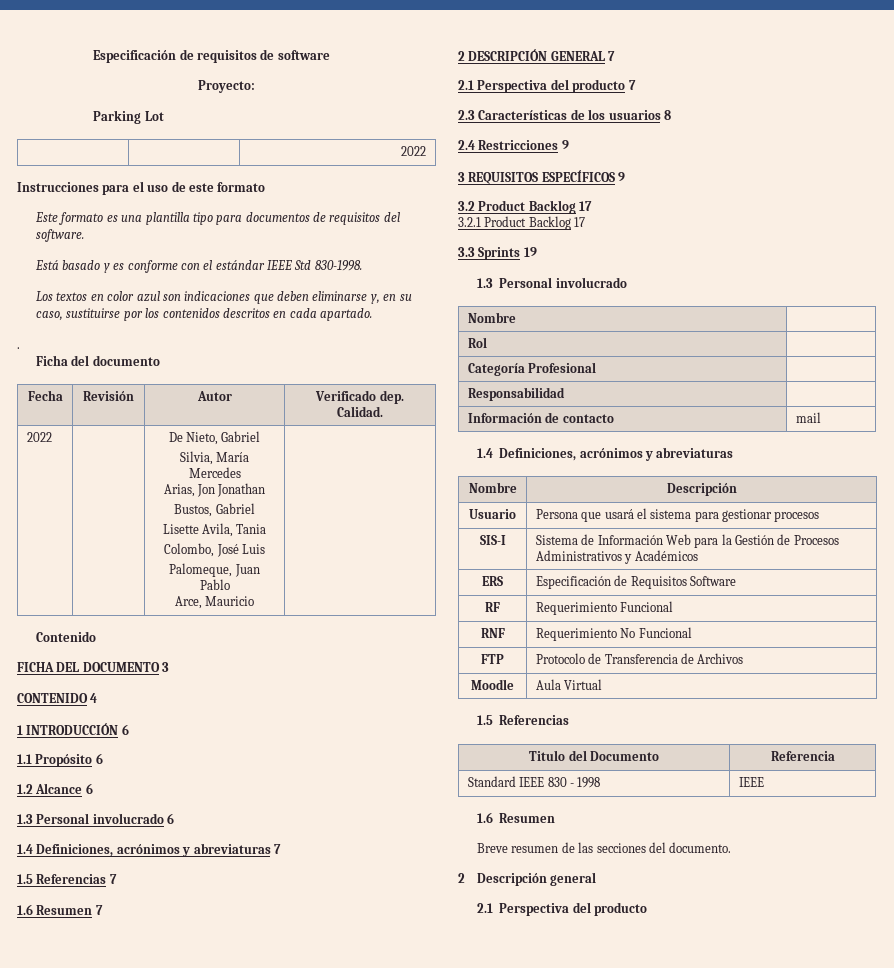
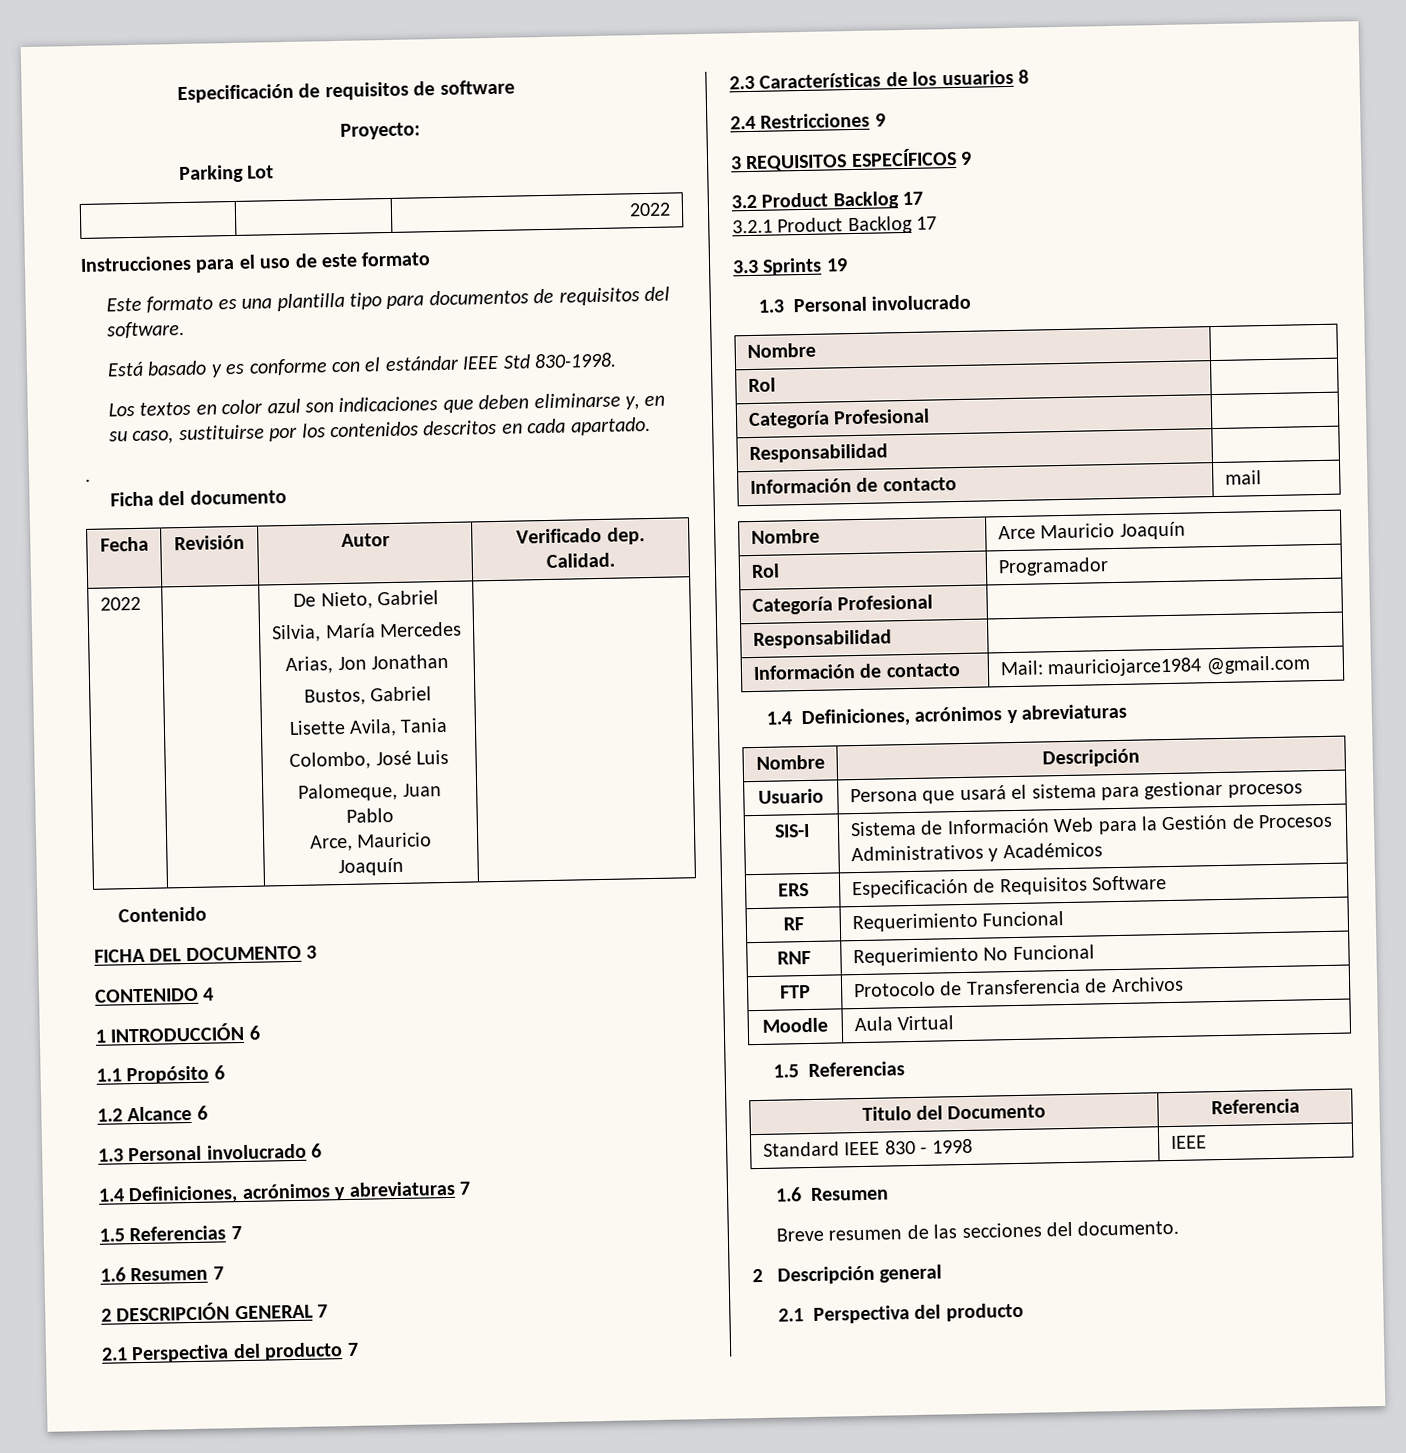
  2022 | | De Nieto, Gabriel
  Silvia, María Mercedes
  Arias, Jon Jonathan
  Bustos, Gabriel
  Lisette Avila, Tania
  Colombo, José Luis
  Palomeque, Juan Pablo
- Arce, Mauricio |
+ Arce, Mauricio Joaquín |
+ Nombre | Arce Mauricio Joaquín
+ Rol | Programador
+ Categoría Profesional |
+ Responsabilidad |
+ Información de contacto | Mail: mauriciojarce1984 @gmail.com

